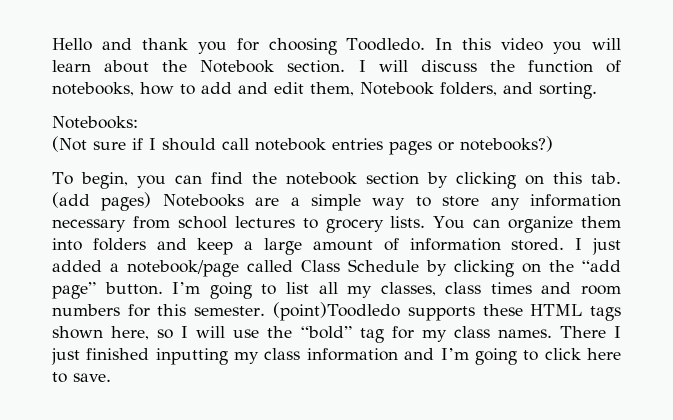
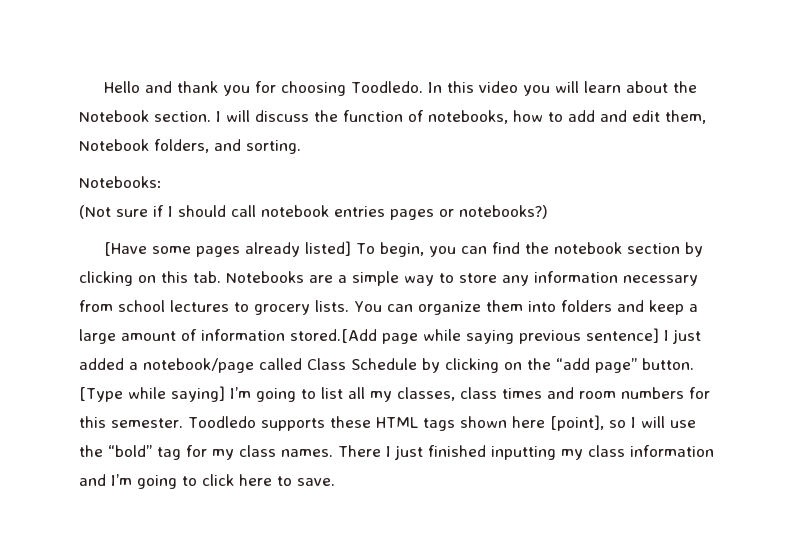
- To begin, you can find the notebook section by clicking on this tab. (add pages) Notebooks are a simple way to store any information necessary from school lectures to grocery lists.
+ [Have some pages already listed] To begin, you can find the notebook section by clicking on this tab. Notebooks are a simple way to store any information necessary from school lectures to grocery lists.
- You can organize them into folders and keep a large amount of information stored. I just added a notebook/page called Class Schedule by clicking on the “add page” button.
+ You can organize them into folders and keep a large amount of information stored.[Add page while saying previous sentence] I just added a notebook/page called Class Schedule by clicking on the “add page” button.
- I’m going to list all my classes, class times and room numbers for this semester.
+ [Type while saying] I’m going to list all my classes, class times and room numbers for this semester.
- (point)Toodledo supports these HTML tags shown here, so I will use the “bold” tag for my class names.
+ Toodledo supports these HTML tags shown here [point], so I will use the “bold” tag for my class names.

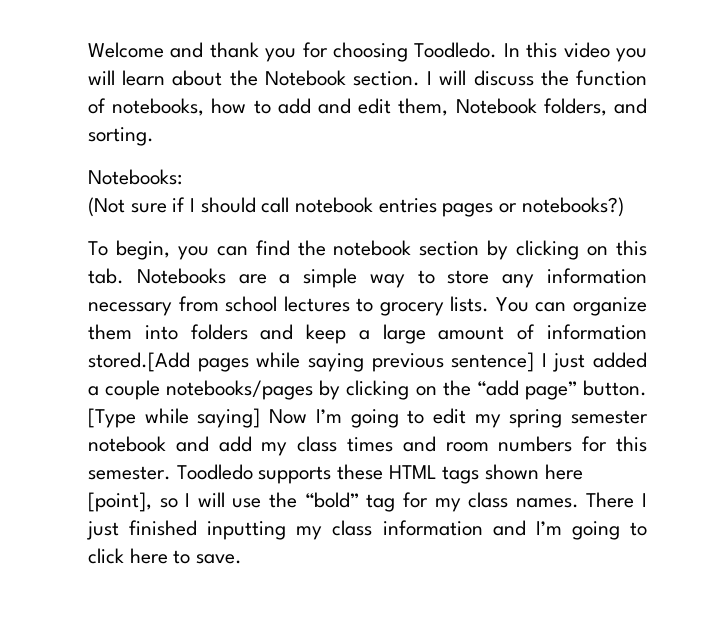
- Hello and thank you for choosing Toodledo.
+ Welcome and thank you for choosing Toodledo.
- [Have some pages already listed] To begin, you can find the notebook section by clicking on this tab. Notebooks are a simple way to store any information necessary from school lectures to grocery lists.
+ To begin, you can find the notebook section by clicking on this tab. Notebooks are a simple way to store any information necessary from school lectures to grocery lists.
- You can organize them into folders and keep a large amount of information stored.[Add page while saying previous sentence] I just added a notebook/page called Class Schedule by clicking on the “add page” button.
+ You can organize them into folders and keep a large amount of information stored.[Add pages while saying previous sentence] I just added a couple notebooks/pages by clicking on the “add page” button.
- [Type while saying] I’m going to list all my classes, class times and room numbers for this semester.
+ [Type while saying] Now I’m going to edit my spring semester notebook and add my class times and room numbers for this semester.

